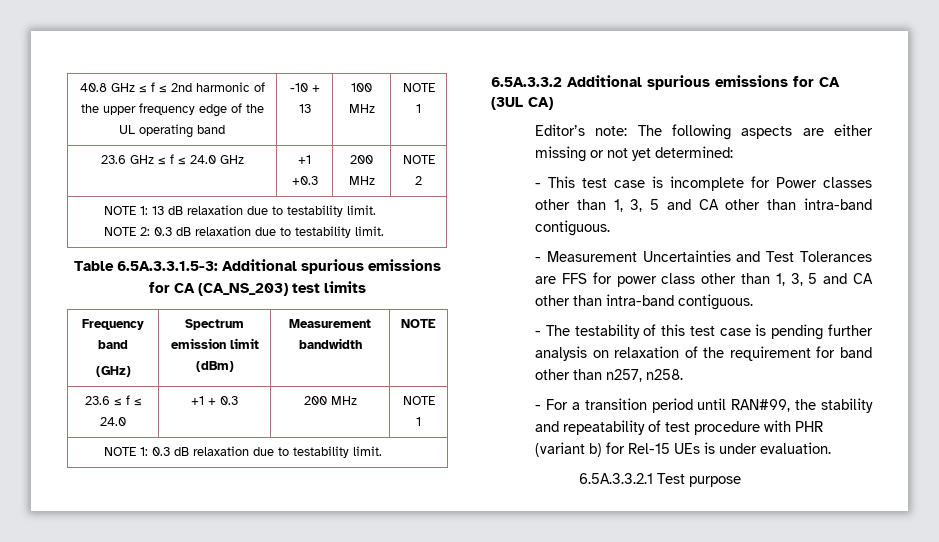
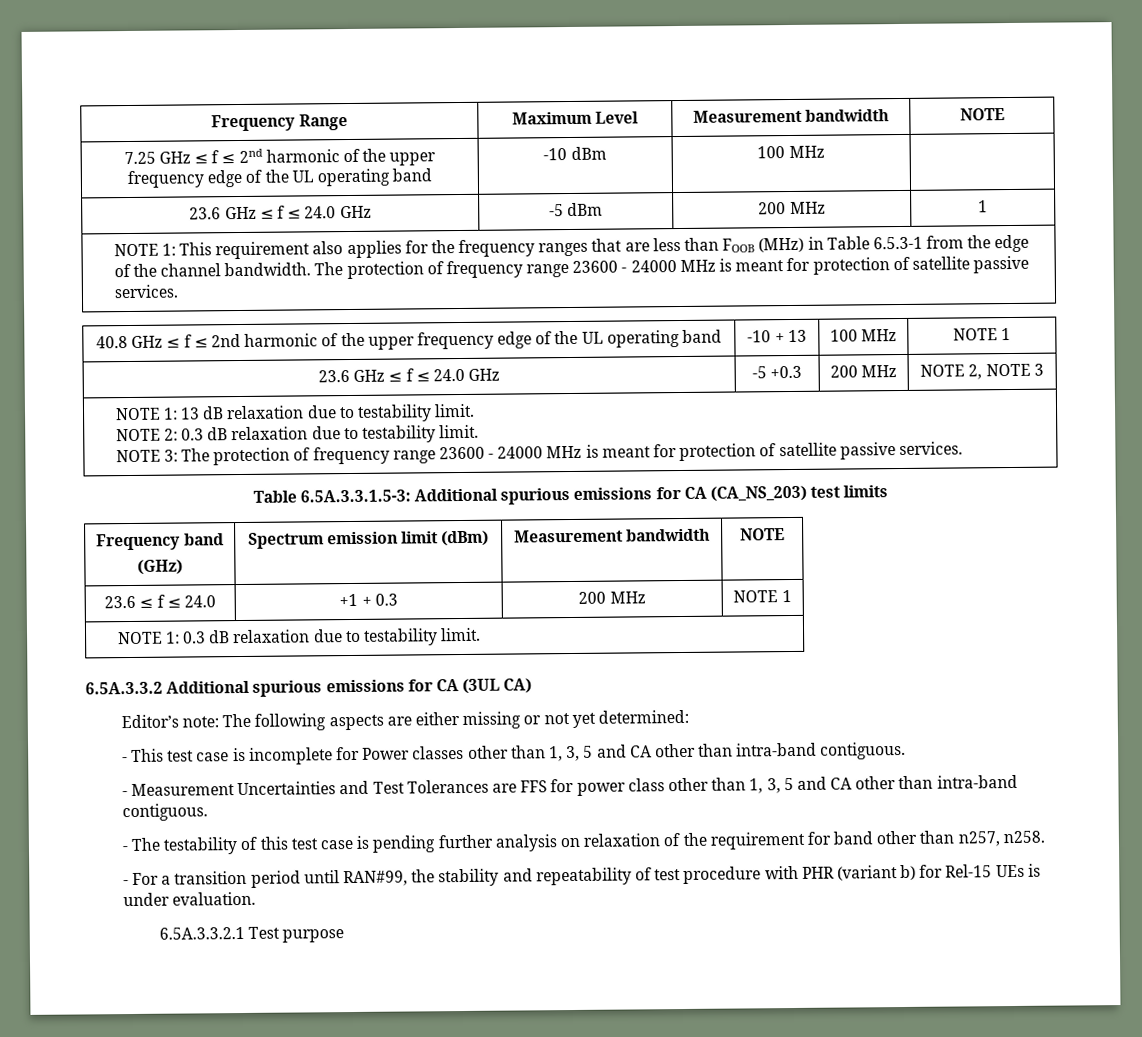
+ Frequency Range | Maximum Level | Measurement bandwidth | NOTE
+ 7.25 GHz ≤ f ≤ 2nd harmonic of the upper frequency edge of the UL operating band | -10 dBm | 100 MHz |
+ 23.6 GHz ≤ f ≤ 24.0 GHz | -5 dBm | 200 MHz | 1
+ NOTE 1: This requirement also applies for the frequency ranges that are less than FOOB (MHz) in Table 6.5.3-1 from the edge of the channel bandwidth. The protection of frequency range 23600 - 24000 MHz is meant for protection of satellite passive services.
- 23.6 GHz ≤ f ≤ 24.0 GHz | +1 +0.3 | 200 MHz | NOTE 2
+ 23.6 GHz ≤ f ≤ 24.0 GHz | -5 +0.3 | 200 MHz | NOTE 2, NOTE 3
  NOTE 1: 13 dB relaxation due to testability limit.
  NOTE 2: 0.3 dB relaxation due to testability limit.
+ NOTE 3: The protection of frequency range 23600 - 24000 MHz is meant for protection of satellite passive services.

